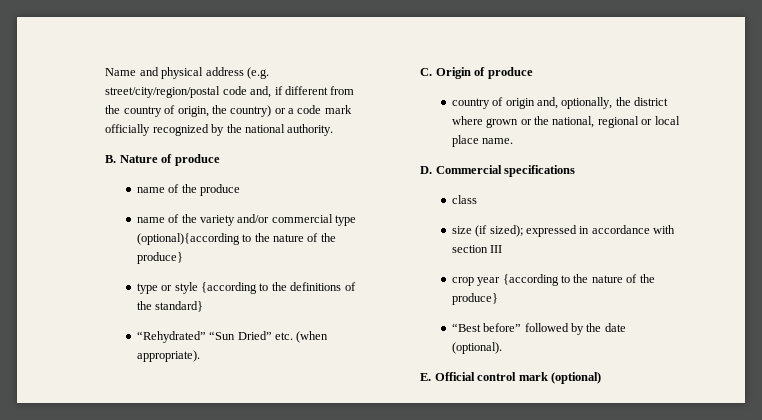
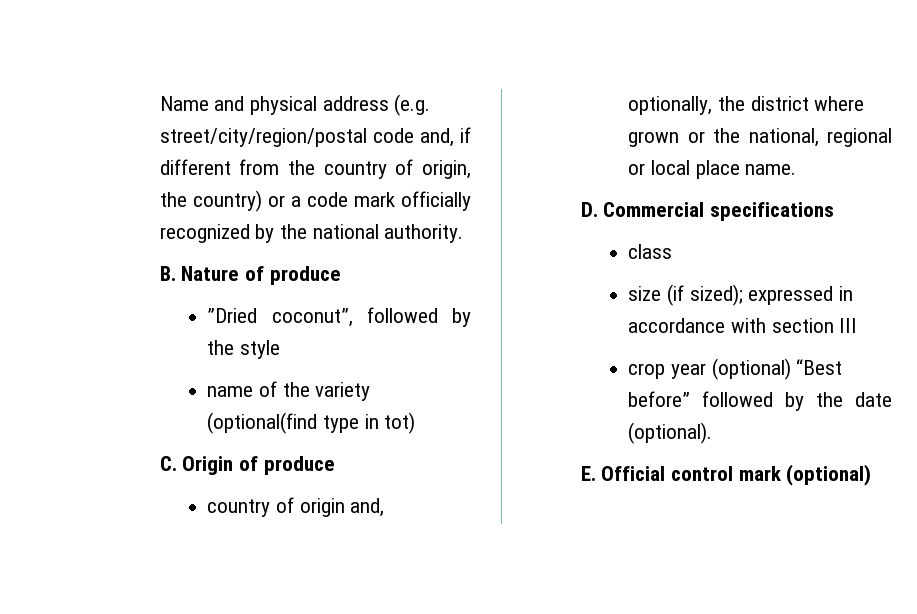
- name of the produce
- name of the variety and/or commercial type (optional){according to the nature of the produce}
- type or style {according to the definitions of the standard}
- “Rehydrated” “Sun Dried” etc. (when appropriate).
+ ”Dried coconut”, followed by the style
+ name of the variety (optional(find type in tot)
- crop year {according to the nature of the produce}
- “Best before” followed by the date (optional).
+ crop year (optional) “Best before” followed by the date (optional).

